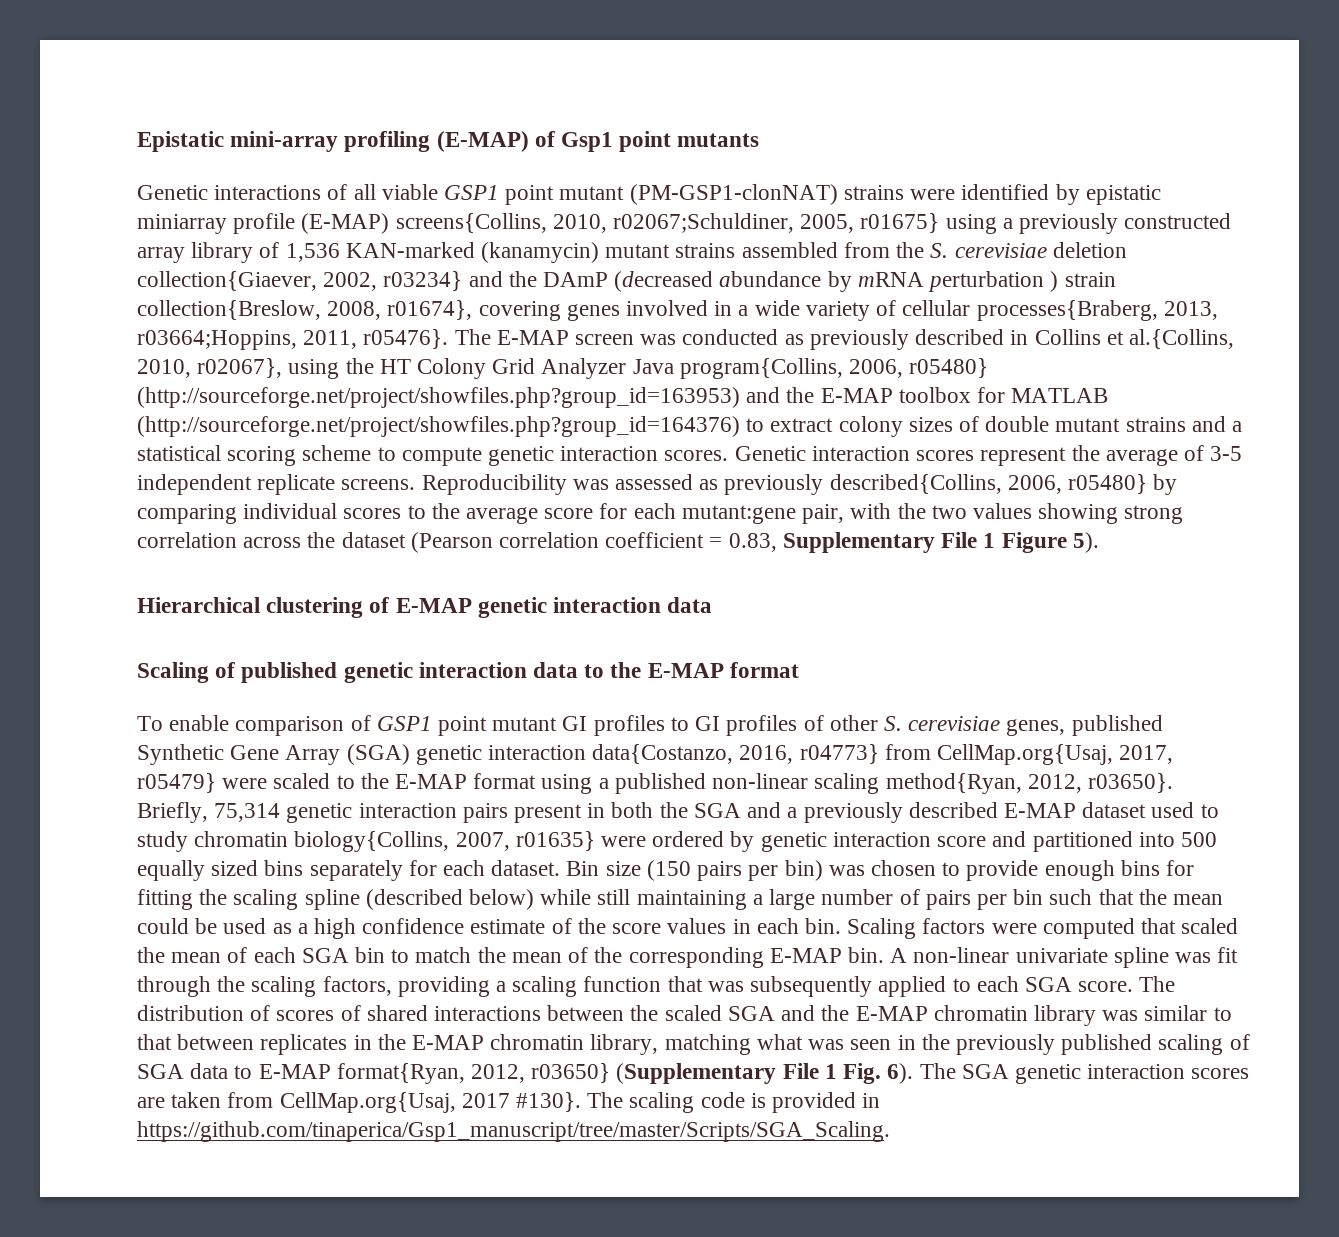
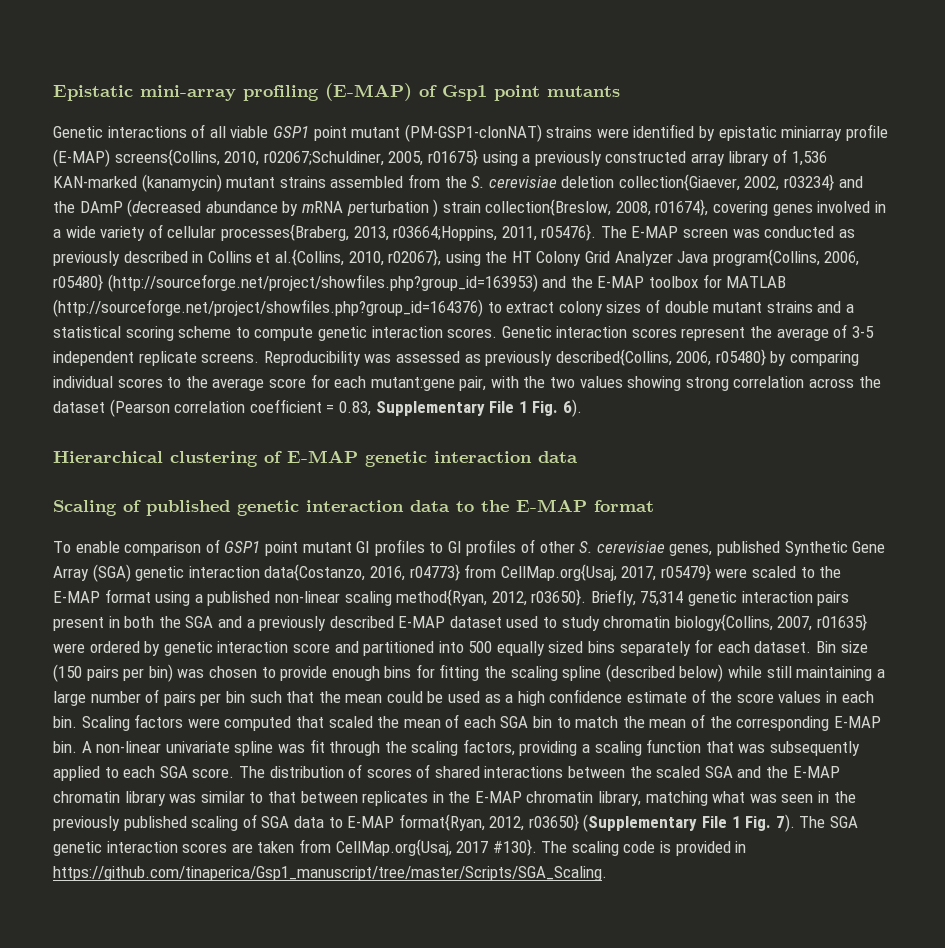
- Reproducibility was assessed as previously described{Collins, 2006, r05480} by comparing individual scores to the average score for each mutant:gene pair, with the two values showing strong correlation across the dataset (Pearson correlation coefficient = 0.83, Supplementary File 1 Figure 5).
+ Reproducibility was assessed as previously described{Collins, 2006, r05480} by comparing individual scores to the average score for each mutant:gene pair, with the two values showing strong correlation across the dataset (Pearson correlation coefficient = 0.83, Supplementary File 1 Fig. 6).
- The distribution of scores of shared interactions between the scaled SGA and the E-MAP chromatin library was similar to that between replicates in the E-MAP chromatin library, matching what was seen in the previously published scaling of SGA data to E-MAP format{Ryan, 2012, r03650} (Supplementary File 1 Fig. 6).
+ The distribution of scores of shared interactions between the scaled SGA and the E-MAP chromatin library was similar to that between replicates in the E-MAP chromatin library, matching what was seen in the previously published scaling of SGA data to E-MAP format{Ryan, 2012, r03650} (Supplementary File 1 Fig. 7).

